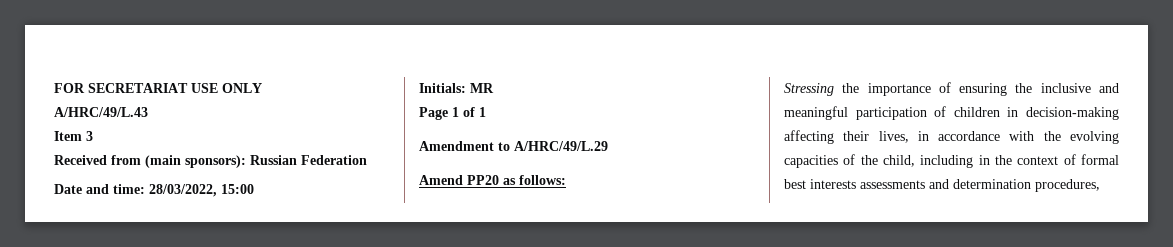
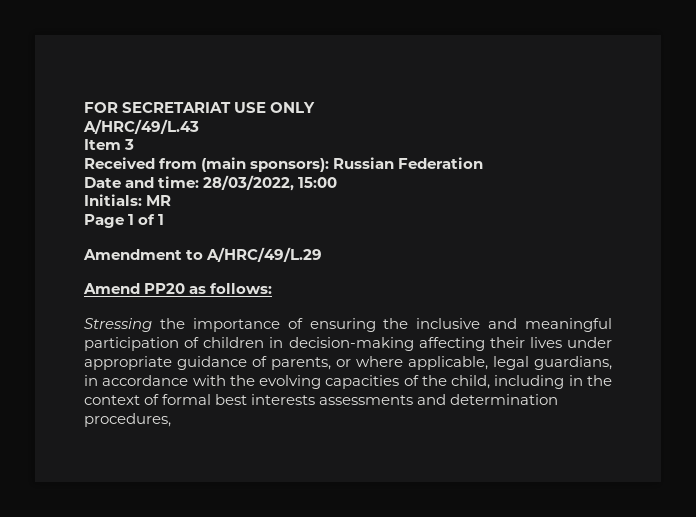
- Stressing the importance of ensuring the inclusive and meaningful participation of children in decision-making affecting their lives, in accordance with the evolving capacities of the child, including in the context of formal best interests assessments and determination procedures,
+ Stressing the importance of ensuring the inclusive and meaningful participation of children in decision-making affecting their lives under appropriate guidance of parents, or where applicable, legal guardians, in accordance with the evolving capacities of the child, including in the context of formal best interests assessments and determination procedures,

